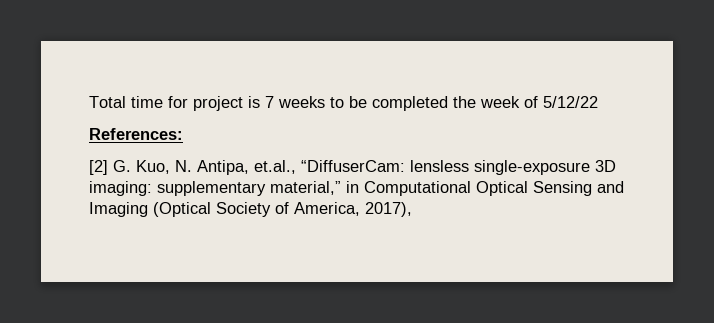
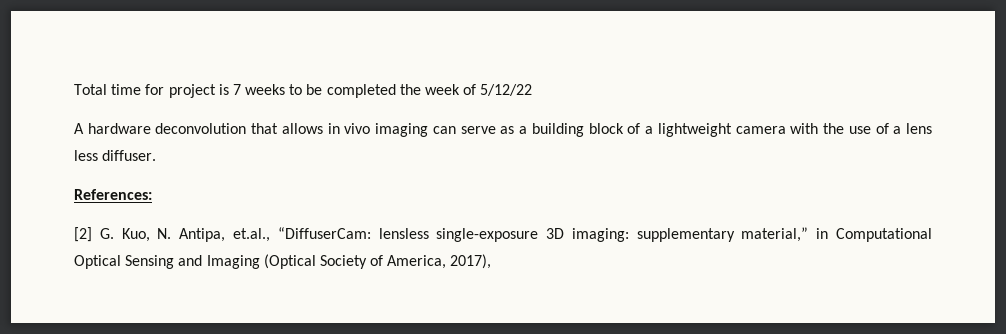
+ A hardware deconvolution that allows in vivo imaging can serve as a building block of a lightweight camera with the use of a lens less diffuser.

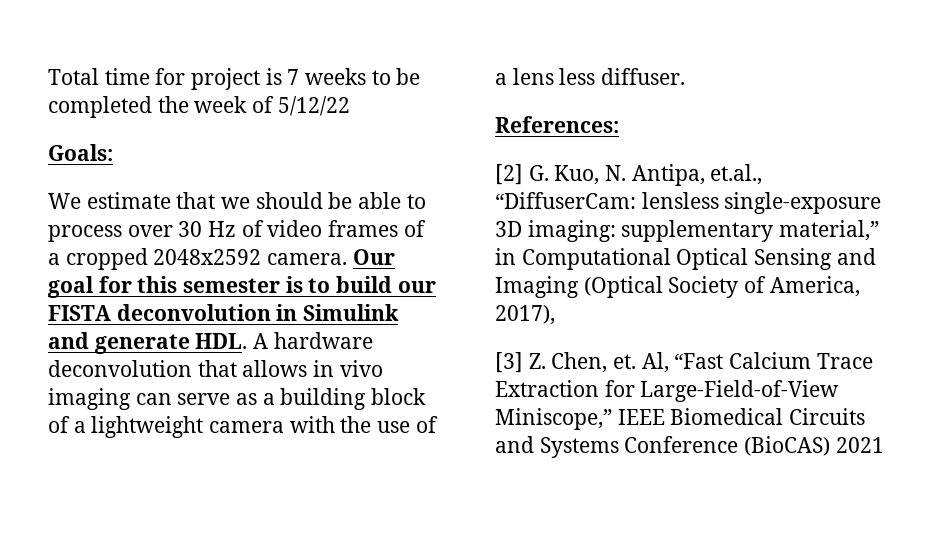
- A hardware deconvolution that allows in vivo imaging can serve as a building block of a lightweight camera with the use of a lens less diffuser.
+ Goals:
+ We estimate that we should be able to process over 30 Hz of video frames of a cropped 2048x2592 camera. Our goal for this semester is to build our FISTA deconvolution in Simulink and generate HDL. A hardware deconvolution that allows in vivo imaging can serve as a building block of a lightweight camera with the use of a lens less diffuser.
+ [3] Z. Chen, et. Al, “Fast Calcium Trace Extraction for Large-Field-of-View Miniscope,” IEEE Biomedical Circuits and Systems Conference (BioCAS) 2021

